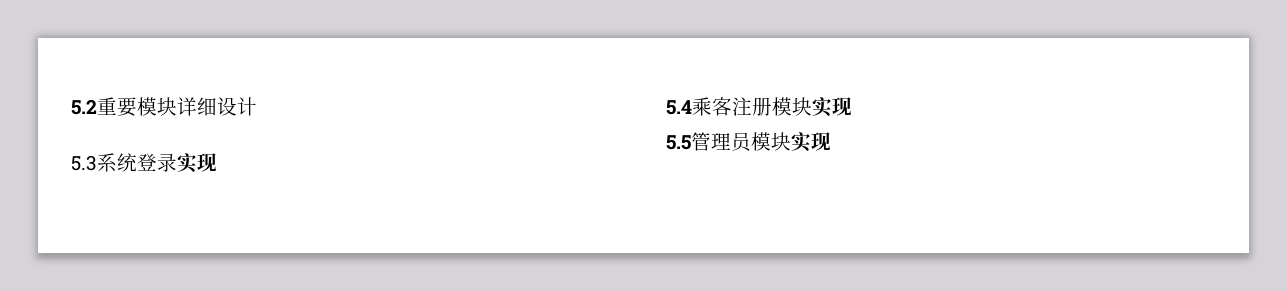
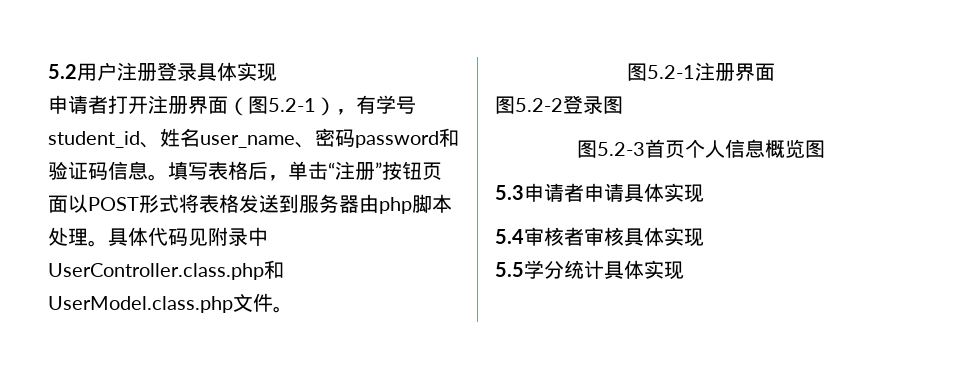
- 5.2重要模块详细设计
- 5.3系统登录实现
+ 5.2用户注册登录具体实现
+ 申请者打开注册界面（图5.2-1），有学号student_id、姓名user_name、密码password和验证码信息。填写表格后，单击“注册”按钮页面以POST形式将表格发送到服务器由php脚本处理。具体代码见附录中UserController.class.php和UserModel.class.php文件。
+ 图5.2-1注册界面
+ 图5.2-2登录图
+ 图5.2-3首页个人信息概览图
+ 5.3申请者申请具体实现
- 5.4乘客注册模块实现
+ 5.4审核者审核具体实现
- 5.5管理员模块实现
+ 5.5学分统计具体实现

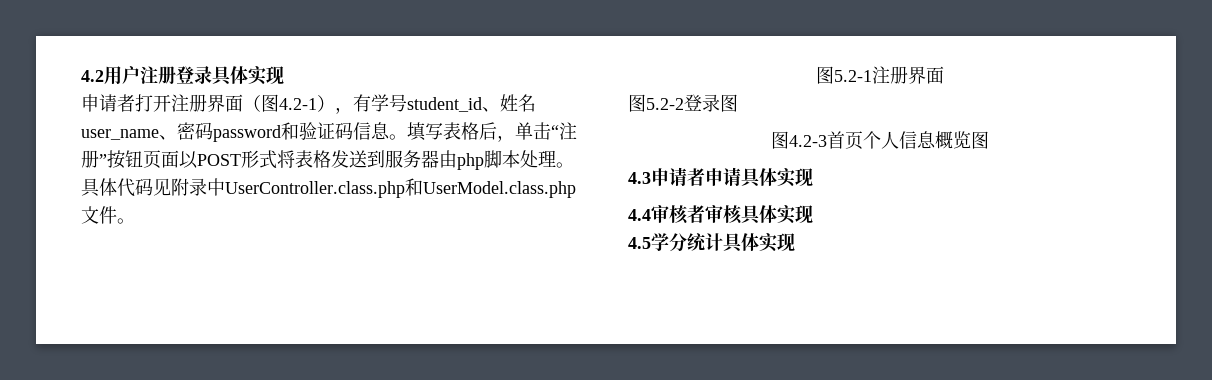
- 5.2用户注册登录具体实现
+ 4.2用户注册登录具体实现
- 申请者打开注册界面（图5.2-1），有学号student_id、姓名user_name、密码password和验证码信息。
+ 申请者打开注册界面（图4.2-1），有学号student_id、姓名user_name、密码password和验证码信息。
- 图5.2-3首页个人信息概览图
+ 图4.2-3首页个人信息概览图
- 5.3申请者申请具体实现
+ 4.3申请者申请具体实现
- 5.4审核者审核具体实现
+ 4.4审核者审核具体实现
- 5.5学分统计具体实现
+ 4.5学分统计具体实现

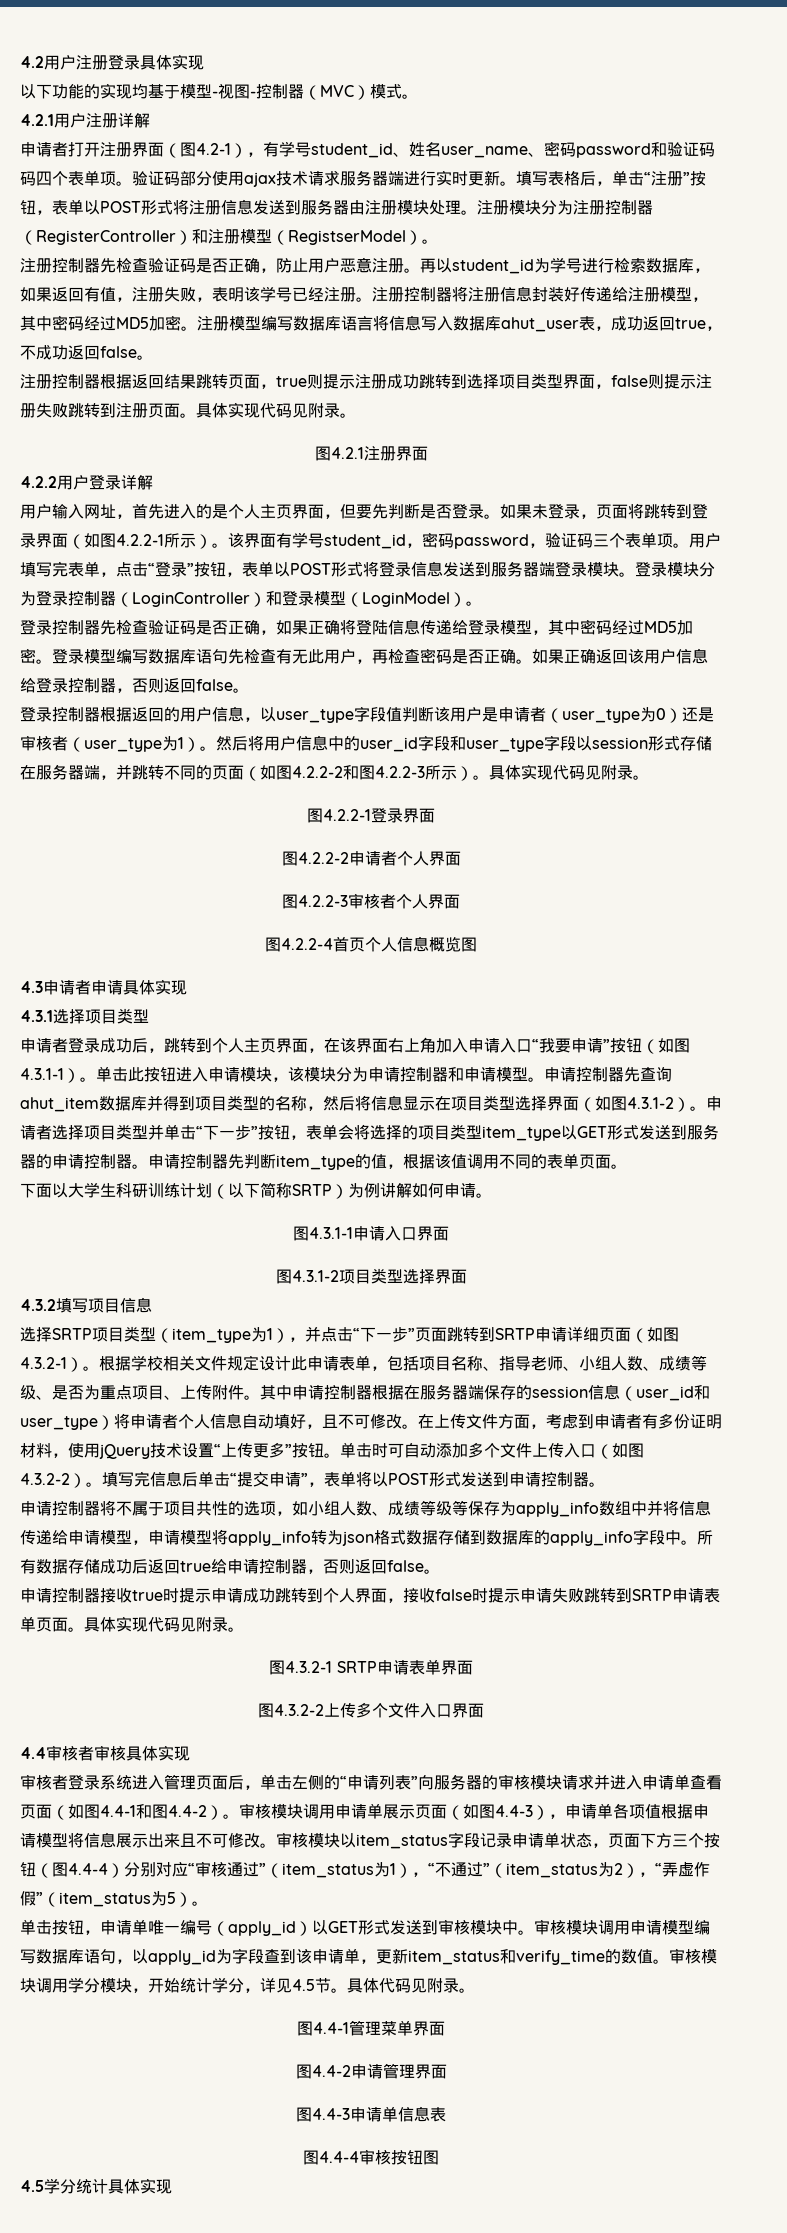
+ 以下功能的实现均基于模型-视图-控制器（MVC）模式。
+ 4.2.1用户注册详解
- 申请者打开注册界面（图4.2-1），有学号student_id、姓名user_name、密码password和验证码信息。
+ 申请者打开注册界面（图4.2-1），有学号student_id、姓名user_name、密码password和验证码码四个表单项。验证码部分使用ajax技术请求服务器端进行实时更新。
- 填写表格后，单击“注册”按钮页面以POST形式将表格发送到服务器由php脚本处理。具体代码见附录中UserController.class.php和UserModel.class.php文件。
- 图5.2-1注册界面
+ 填写表格后，单击“注册”按钮，表单以POST形式将注册信息发送到服务器由注册模块处理。注册模块分为注册控制器（RegisterController）和注册模型（RegistserModel）。
+ 注册控制器先检查验证码是否正确，防止用户恶意注册。再以student_id为学号进行检索数据库，如果返回有值，注册失败，表明该学号已经注册。注册控制器将注册信息封装好传递给注册模型，其中密码经过MD5加密。注册模型编写数据库语言将信息写入数据库ahut_user表，成功返回true，不成功返回false。
+ 注册控制器根据返回结果跳转页面，true则提示注册成功跳转到选择项目类型界面，false则提示注册失败跳转到注册页面。具体实现代码见附录。
+ 图4.2.1注册界面
- 图5.2-2登录图
- 图4.2-3首页个人信息概览图
+ 4.2.2用户登录详解
+ 用户输入网址，首先进入的是个人主页界面，但要先判断是否登录。如果未登录，页面将跳转到登录界面（如图4.2.2-1所示）。该界面有学号student_id，密码password，验证码三个表单项。用户填写完表单，点击“登录”按钮，表单以POST形式将登录信息发送到服务器端登录模块。登录模块分为登录控制器（LoginController）和登录模型（LoginModel）。
+ 登录控制器先检查验证码是否正确，如果正确将登陆信息传递给登录模型，其中密码经过MD5加密。登录模型编写数据库语句先检查有无此用户，再检查密码是否正确。如果正确返回该用户信息给登录控制器，否则返回false。
+ 登录控制器根据返回的用户信息，以user_type字段值判断该用户是申请者（user_type为0）还是审核者（user_type为1）。然后将用户信息中的user_id字段和user_type字段以session形式存储在服务器端，并跳转不同的页面（如图4.2.2-2和图4.2.2-3所示）。具体实现代码见附录。
+ 图4.2.2-1登录界面
+ 图4.2.2-2申请者个人界面
+ 图4.2.2-3审核者个人界面
+ 图4.2.2-4首页个人信息概览图
+ 4.3.1选择项目类型
+ 申请者登录成功后，跳转到个人主页界面，在该界面右上角加入申请入口“我要申请”按钮（如图4.3.1-1）。单击此按钮进入申请模块，该模块分为申请控制器和申请模型。申请控制器先查询ahut_item数据库并得到项目类型的名称，然后将信息显示在项目类型选择界面（如图4.3.1-2）。申请者选择项目类型并单击“下一步”按钮，表单会将选择的项目类型item_type以GET形式发送到服务器的申请控制器。申请控制器先判断item_type的值，根据该值调用不同的表单页面。
+ 下面以大学生科研训练计划（以下简称SRTP）为例讲解如何申请。
+ 图4.3.1-1申请入口界面
+ 图4.3.1-2项目类型选择界面
+ 4.3.2填写项目信息
+ 选择SRTP项目类型（item_type为1），并点击“下一步”页面跳转到SRTP申请详细页面（如图4.3.2-1）。根据学校相关文件规定设计此申请表单，包括项目名称、指导老师、小组人数、成绩等级、是否为重点项目、上传附件。其中申请控制器根据在服务器端保存的session信息（user_id和user_type）将申请者个人信息自动填好，且不可修改。在上传文件方面，考虑到申请者有多份证明材料，使用jQuery技术设置“上传更多”按钮。单击时可自动添加多个文件上传入口（如图4.3.2-2）。填写完信息后单击“提交申请”，表单将以POST形式发送到申请控制器。
+ 申请控制器将不属于项目共性的选项，如小组人数、成绩等级等保存为apply_info数组中并将信息传递给申请模型，申请模型将apply_info转为json格式数据存储到数据库的apply_info字段中。所有数据存储成功后返回true给申请控制器，否则返回false。
+ 申请控制器接收true时提示申请成功跳转到个人界面，接收false时提示申请失败跳转到SRTP申请表单页面。具体实现代码见附录。
+ 图4.3.2-1 SRTP申请表单界面
+ 图4.3.2-2上传多个文件入口界面
+ 审核者登录系统进入管理页面后，单击左侧的“申请列表”向服务器的审核模块请求并进入申请单查看页面（如图4.4-1和图4.4-2）。审核模块调用申请单展示页面（如图4.4-3），申请单各项值根据申请模型将信息展示出来且不可修改。审核模块以item_status字段记录申请单状态，页面下方三个按钮（图4.4-4）分别对应“审核通过”（item_status为1），“不通过”（item_status为2），“弄虚作假”（item_status为5）。
+ 单击按钮，申请单唯一编号（apply_id）以GET形式发送到审核模块中。审核模块调用申请模型编写数据库语句，以apply_id为字段查到该申请单，更新item_status和verify_time的数值。审核模块调用学分模块，开始统计学分，详见4.5节。具体代码见附录。
+ 图4.4-1管理菜单界面
+ 图4.4-2申请管理界面
+ 图4.4-3申请单信息表
+ 图4.4-4审核按钮图

